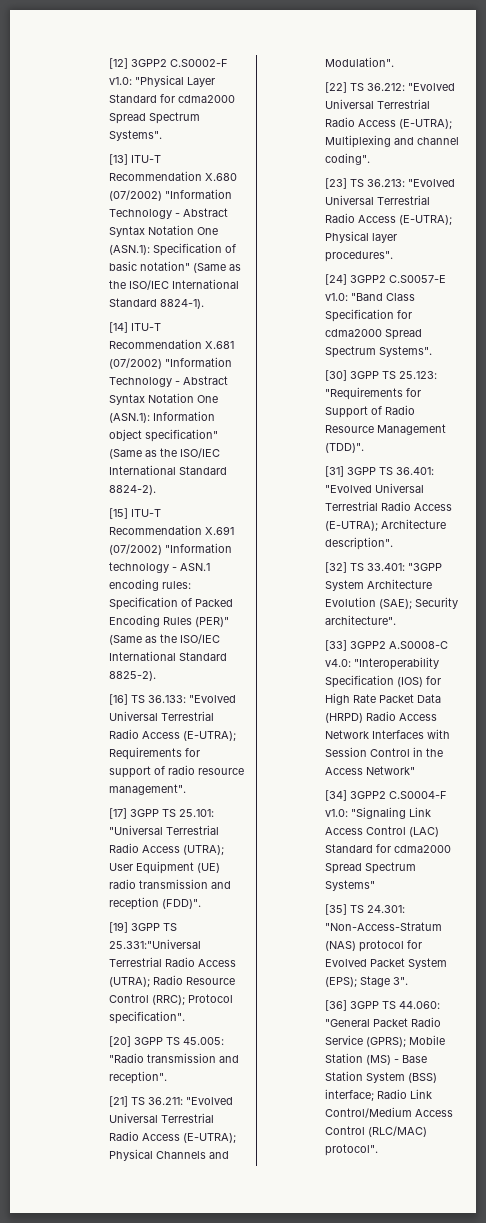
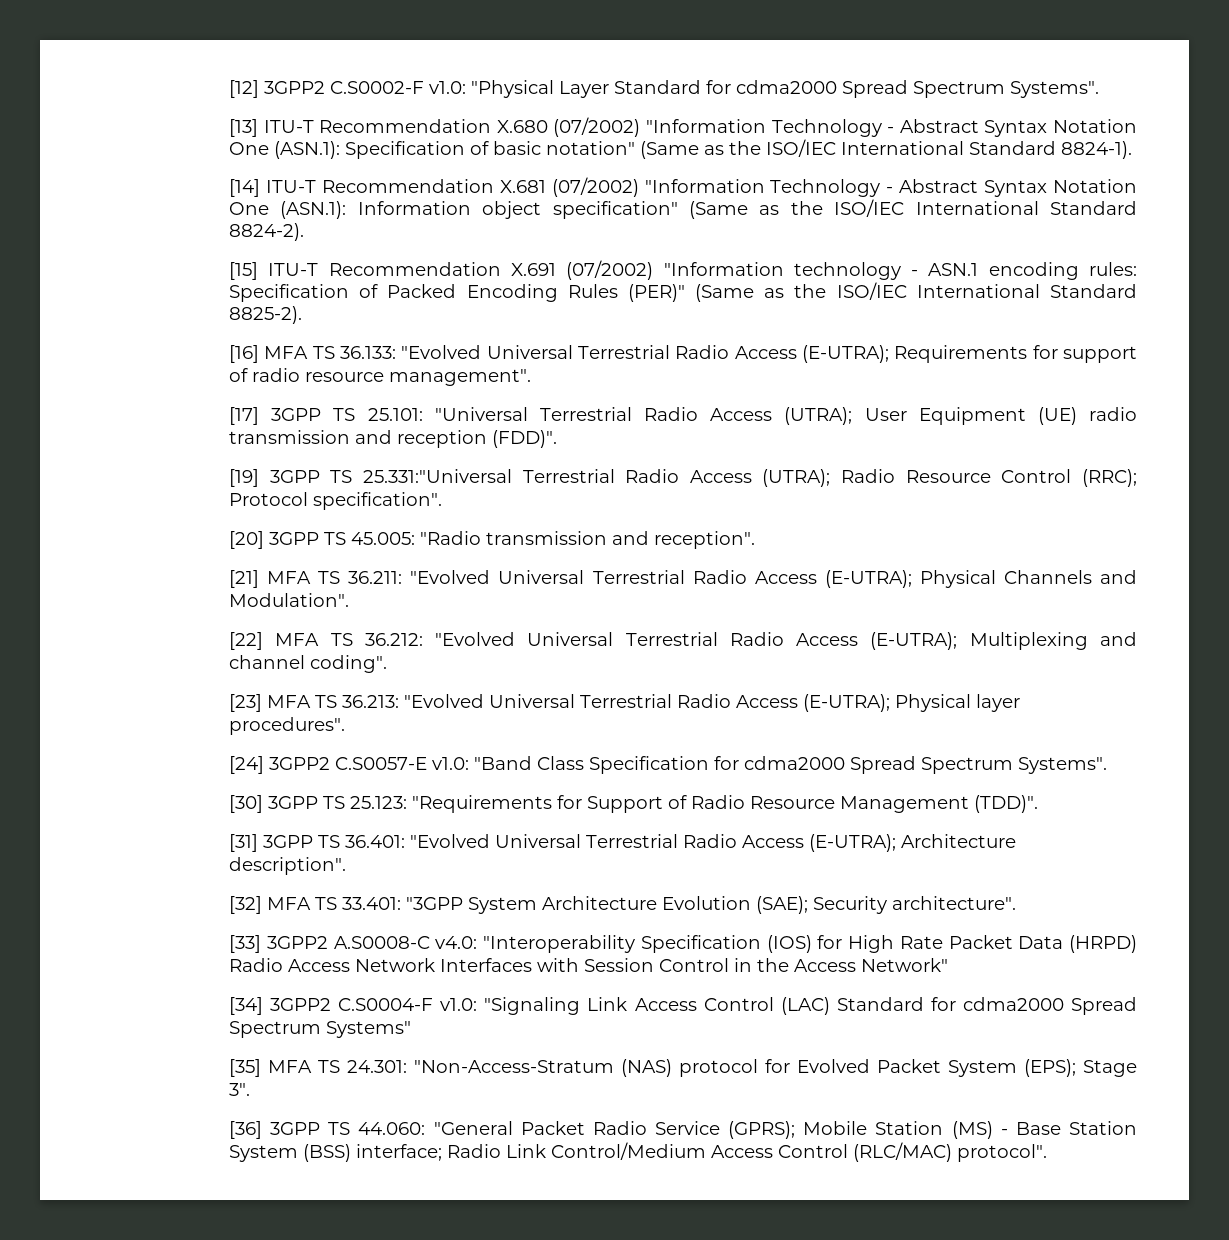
- [16] TS 36.133: "Evolved Universal Terrestrial Radio Access (E-UTRA); Requirements for support of radio resource management".
+ [16] MFA TS 36.133: "Evolved Universal Terrestrial Radio Access (E-UTRA); Requirements for support of radio resource management".
- [21] TS 36.211: "Evolved Universal Terrestrial Radio Access (E-UTRA); Physical Channels and Modulation".
+ [21] MFA TS 36.211: "Evolved Universal Terrestrial Radio Access (E-UTRA); Physical Channels and Modulation".
- [22] TS 36.212: "Evolved Universal Terrestrial Radio Access (E-UTRA); Multiplexing and channel coding".
+ [22] MFA TS 36.212: "Evolved Universal Terrestrial Radio Access (E-UTRA); Multiplexing and channel coding".
- [23] TS 36.213: "Evolved Universal Terrestrial Radio Access (E-UTRA); Physical layer procedures".
+ [23] MFA TS 36.213: "Evolved Universal Terrestrial Radio Access (E-UTRA); Physical layer procedures".
- [32] TS 33.401: "3GPP System Architecture Evolution (SAE); Security architecture".
+ [32] MFA TS 33.401: "3GPP System Architecture Evolution (SAE); Security architecture".
- [35] TS 24.301: "Non-Access-Stratum (NAS) protocol for Evolved Packet System (EPS); Stage 3".
+ [35] MFA TS 24.301: "Non-Access-Stratum (NAS) protocol for Evolved Packet System (EPS); Stage 3".

